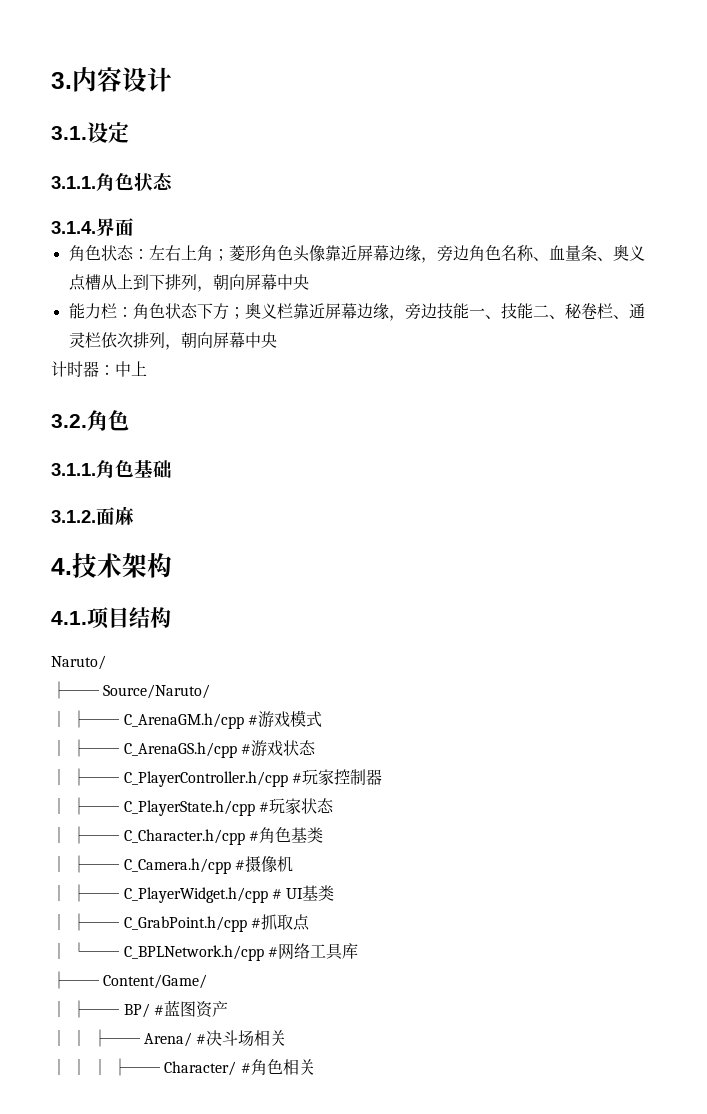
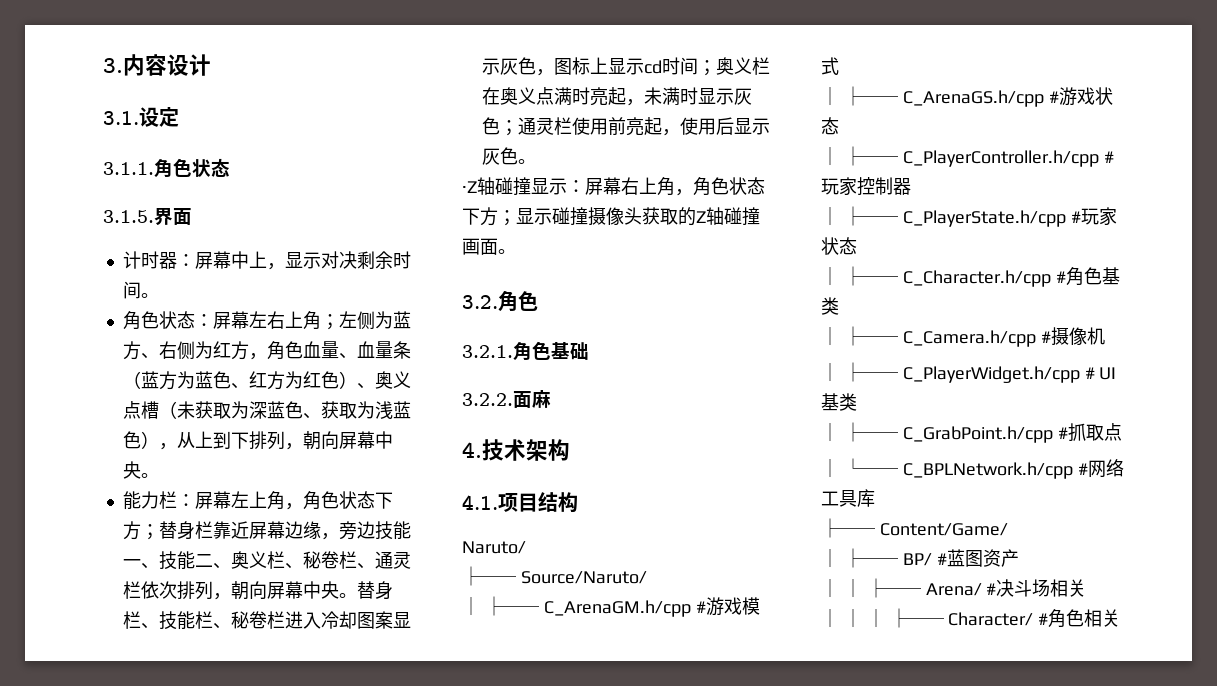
- 3.1.4.界面
+ 3.1.5.界面
+ 计时器：屏幕中上，显示对决剩余时间。
- 角色状态：左右上角；菱形角色头像靠近屏幕边缘，旁边角色名称、血量条、奥义点槽从上到下排列，朝向屏幕中央
+ 角色状态：屏幕左右上角；左侧为蓝方、右侧为红方，角色血量、血量条（蓝方为蓝色、红方为红色）、奥义点槽（未获取为深蓝色、获取为浅蓝色），从上到下排列，朝向屏幕中央。
- 能力栏：角色状态下方；奥义栏靠近屏幕边缘，旁边技能一、技能二、秘卷栏、通灵栏依次排列，朝向屏幕中央
- 计时器：中上
+ 能力栏：屏幕左上角，角色状态下方；替身栏靠近屏幕边缘，旁边技能一、技能二、奥义栏、秘卷栏、通灵栏依次排列，朝向屏幕中央。替身栏、技能栏、秘卷栏进入冷却图案显示灰色，图标上显示cd时间；奥义栏在奥义点满时亮起，未满时显示灰色；通灵栏使用前亮起，使用后显示灰色。
+ ·Z轴碰撞显示：屏幕右上角，角色状态下方；显示碰撞摄像头获取的Z轴碰撞画面。
- 3.1.1.角色基础
+ 3.2.1.角色基础
- 3.1.2.面麻
+ 3.2.2.面麻

